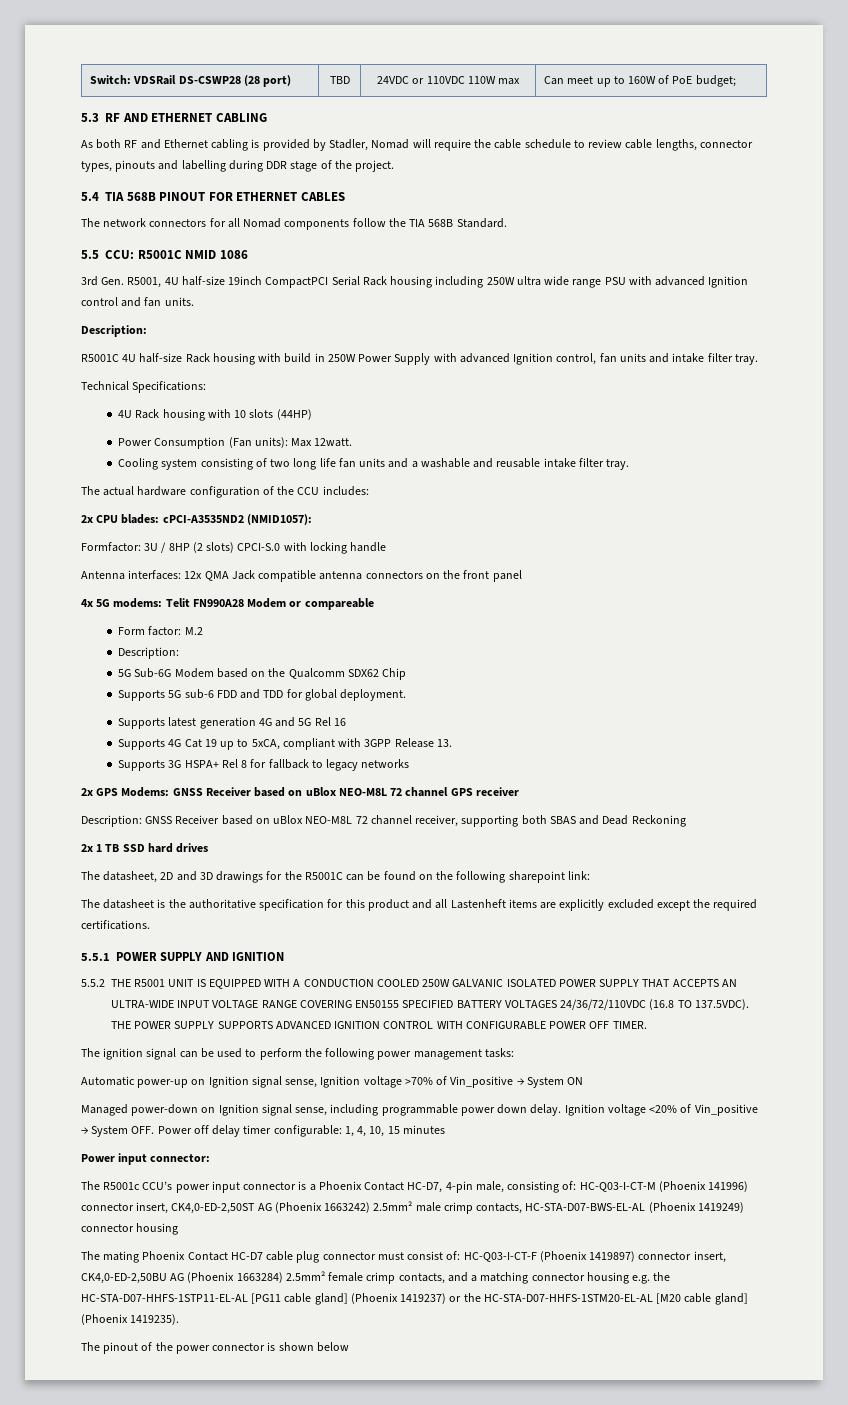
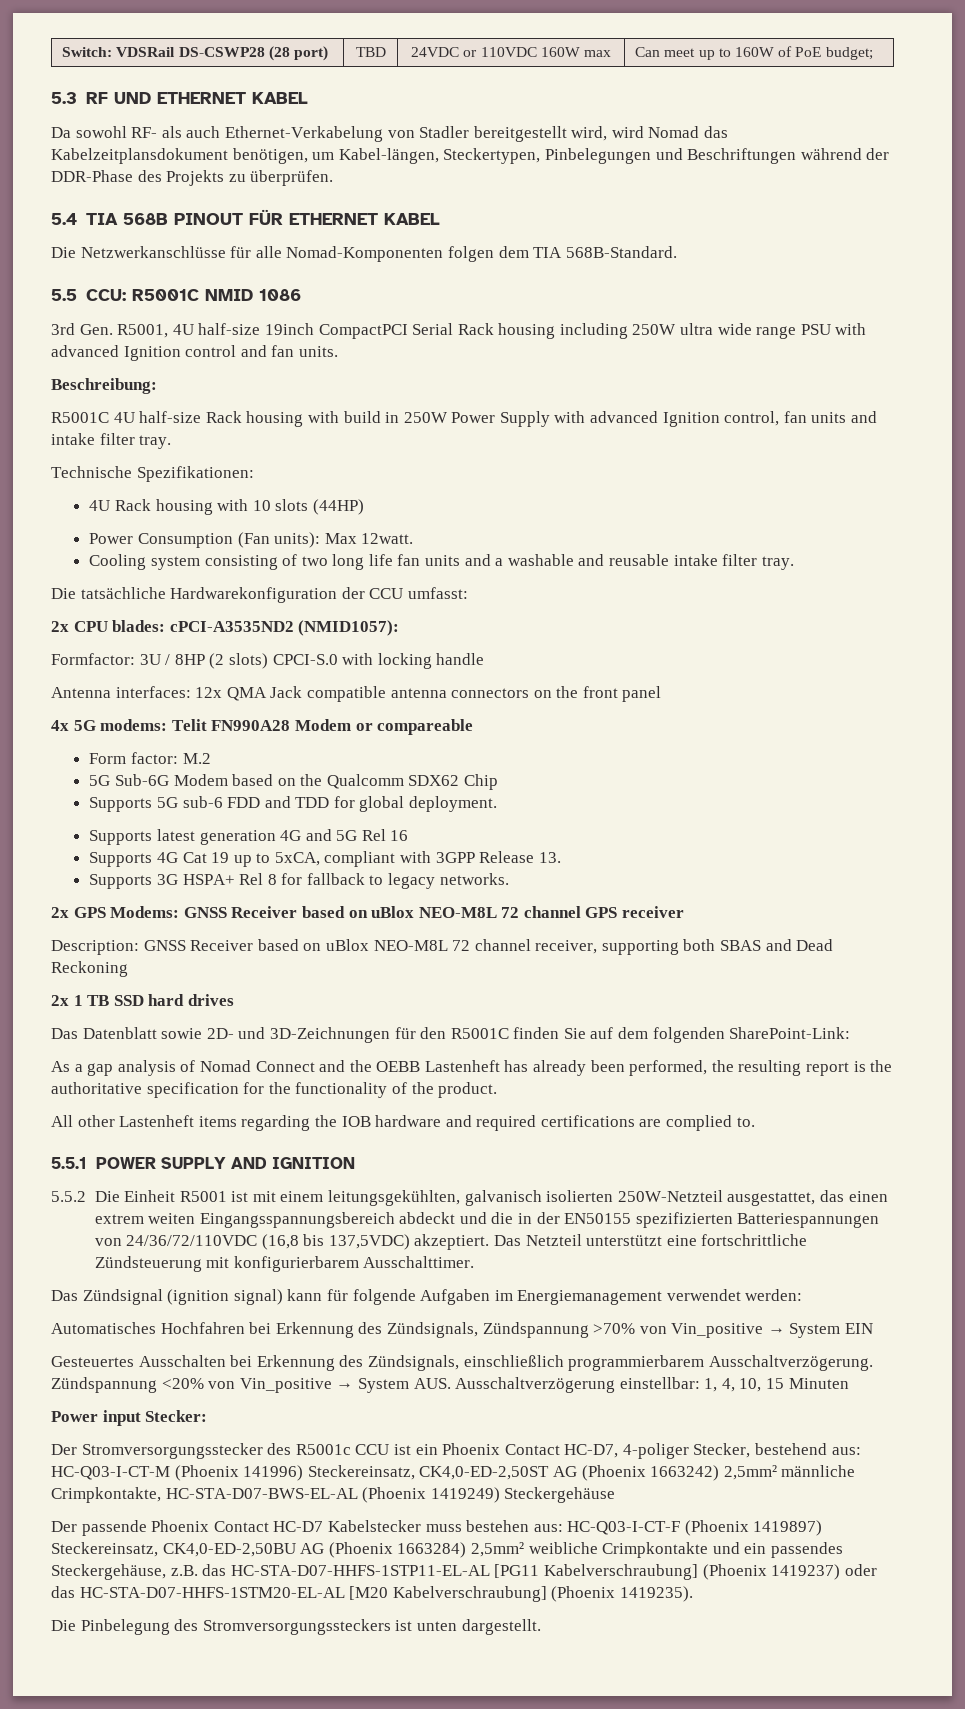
- Switch: VDSRail DS-CSWP28 (28 port) | TBD | 24VDC or 110VDC 110W max | Can meet up to 160W of PoE budget;
+ Switch: VDSRail DS-CSWP28 (28 port) | TBD | 24VDC or 110VDC 160W max | Can meet up to 160W of PoE budget;
- 5.3 RF AND ETHERNET CABLING
- As both RF and Ethernet cabling is provided by Stadler, Nomad will require the cable schedule to review cable lengths, connector types, pinouts and labelling during DDR stage of the project.
- 5.4 TIA 568B PINOUT FOR ETHERNET CABLES
- The network connectors for all Nomad components follow the TIA 568B Standard.
+ 5.3 RF UND ETHERNET KABEL
+ Da sowohl RF- als auch Ethernet-Verkabelung von Stadler bereitgestellt wird, wird Nomad das Kabelzeitplansdokument benötigen, um Kabel-längen, Steckertypen, Pinbelegungen und Beschriftungen während der DDR-Phase des Projekts zu überprüfen.
+ 5.4 TIA 568B PINOUT FÜR ETHERNET KABEL
+ Die Netzwerkanschlüsse für alle Nomad-Komponenten folgen dem TIA 568B-Standard.
  3rd Gen. R5001, 4U half-size 19inch CompactPCI Serial Rack housing including 250W ultra wide range PSU with advanced Ignition control and fan units.
- Description:
+ Beschreibung:
- Technical Specifications:
+ Technische Spezifikationen:
- The actual hardware configuration of the CCU includes:
+ Die tatsächliche Hardwarekonfiguration der CCU umfasst:
  Form factor: M.2
- Description:
- Supports 3G HSPA+ Rel 8 for fallback to legacy networks
+ Supports 3G HSPA+ Rel 8 for fallback to legacy networks.
- The datasheet, 2D and 3D drawings for the R5001C can be found on the following sharepoint link:
- The datasheet is the authoritative specification for this product and all Lastenheft items are explicitly excluded except the required certifications.
+ Das Datenblatt sowie 2D- und 3D-Zeichnungen für den R5001C finden Sie auf dem folgenden SharePoint-Link:
+ As a gap analysis of Nomad Connect and the OEBB Lastenheft has already been performed, the resulting report is the authoritative specification for the functionality of the product.
+ All other Lastenheft items regarding the IOB hardware and required certifications are complied to.
- 5.5.2 THE R5001 UNIT IS EQUIPPED WITH A CONDUCTION COOLED 250W GALVANIC ISOLATED POWER SUPPLY THAT ACCEPTS AN ULTRA-WIDE INPUT VOLTAGE RANGE COVERING EN50155 SPECIFIED BATTERY VOLTAGES 24/36/72/110VDC (16.8 TO 137.5VDC). THE POWER SUPPLY SUPPORTS ADVANCED IGNITION CONTROL WITH CONFIGURABLE POWER OFF TIMER.
- The ignition signal can be used to perform the following power management tasks:
- Automatic power-up on Ignition signal sense, Ignition voltage >70% of Vin_positive → System ON
- Managed power-down on Ignition signal sense, including programmable power down delay. Ignition voltage <20% of Vin_positive → System OFF. Power off delay timer configurable: 1, 4, 10, 15 minutes
+ 5.5.2 Die Einheit R5001 ist mit einem leitungsgekühlten, galvanisch isolierten 250W-Netzteil ausgestattet, das einen extrem weiten Eingangsspannungsbereich abdeckt und die in der EN50155 spezifizierten Batteriespannungen von 24/36/72/110VDC (16,8 bis 137,5VDC) akzeptiert. Das Netzteil unterstützt eine fortschrittliche Zündsteuerung mit konfigurierbarem Ausschalttimer.
+ Das Zündsignal (ignition signal) kann für folgende Aufgaben im Energiemanagement verwendet werden:
+ Automatisches Hochfahren bei Erkennung des Zündsignals, Zündspannung >70% von Vin_positive → System EIN
+ Gesteuertes Ausschalten bei Erkennung des Zündsignals, einschließlich programmierbarem Ausschaltverzögerung. Zündspannung <20% von Vin_positive → System AUS. Ausschaltverzögerung einstellbar: 1, 4, 10, 15 Minuten
- Power input connector:
- The R5001c CCU’s power input connector is a Phoenix Contact HC-D7, 4-pin male, consisting of: HC-Q03-I-CT-M (Phoenix 141996) connector insert, CK4,0-ED-2,50ST AG (Phoenix 1663242) 2.5mm² male crimp contacts, HC-STA-D07-BWS-EL-AL (Phoenix 1419249) connector housing
- The mating Phoenix Contact HC-D7 cable plug connector must consist of: HC-Q03-I-CT-F (Phoenix 1419897) connector insert, CK4,0-ED-2,50BU AG (Phoenix 1663284) 2.5mm² female crimp contacts, and a matching connector housing e.g. the HC-STA-D07-HHFS-1STP11-EL-AL [PG11 cable gland] (Phoenix 1419237) or the HC-STA-D07-HHFS-1STM20-EL-AL [M20 cable gland] (Phoenix 1419235).
- The pinout of the power connector is shown below
+ Power input Stecker:
+ Der Stromversorgungsstecker des R5001c CCU ist ein Phoenix Contact HC-D7, 4-poliger Stecker, bestehend aus: HC-Q03-I-CT-M (Phoenix 141996) Steckereinsatz, CK4,0-ED-2,50ST AG (Phoenix 1663242) 2,5mm² männliche Crimpkontakte, HC-STA-D07-BWS-EL-AL (Phoenix 1419249) Steckergehäuse
+ Der passende Phoenix Contact HC-D7 Kabelstecker muss bestehen aus: HC-Q03-I-CT-F (Phoenix 1419897) Steckereinsatz, CK4,0-ED-2,50BU AG (Phoenix 1663284) 2,5mm² weibliche Crimpkontakte und ein passendes Steckergehäuse, z.B. das HC-STA-D07-HHFS-1STP11-EL-AL [PG11 Kabelverschraubung] (Phoenix 1419237) oder das HC-STA-D07-HHFS-1STM20-EL-AL [M20 Kabelverschraubung] (Phoenix 1419235).
+ Die Pinbelegung des Stromversorgungssteckers ist unten dargestellt.

